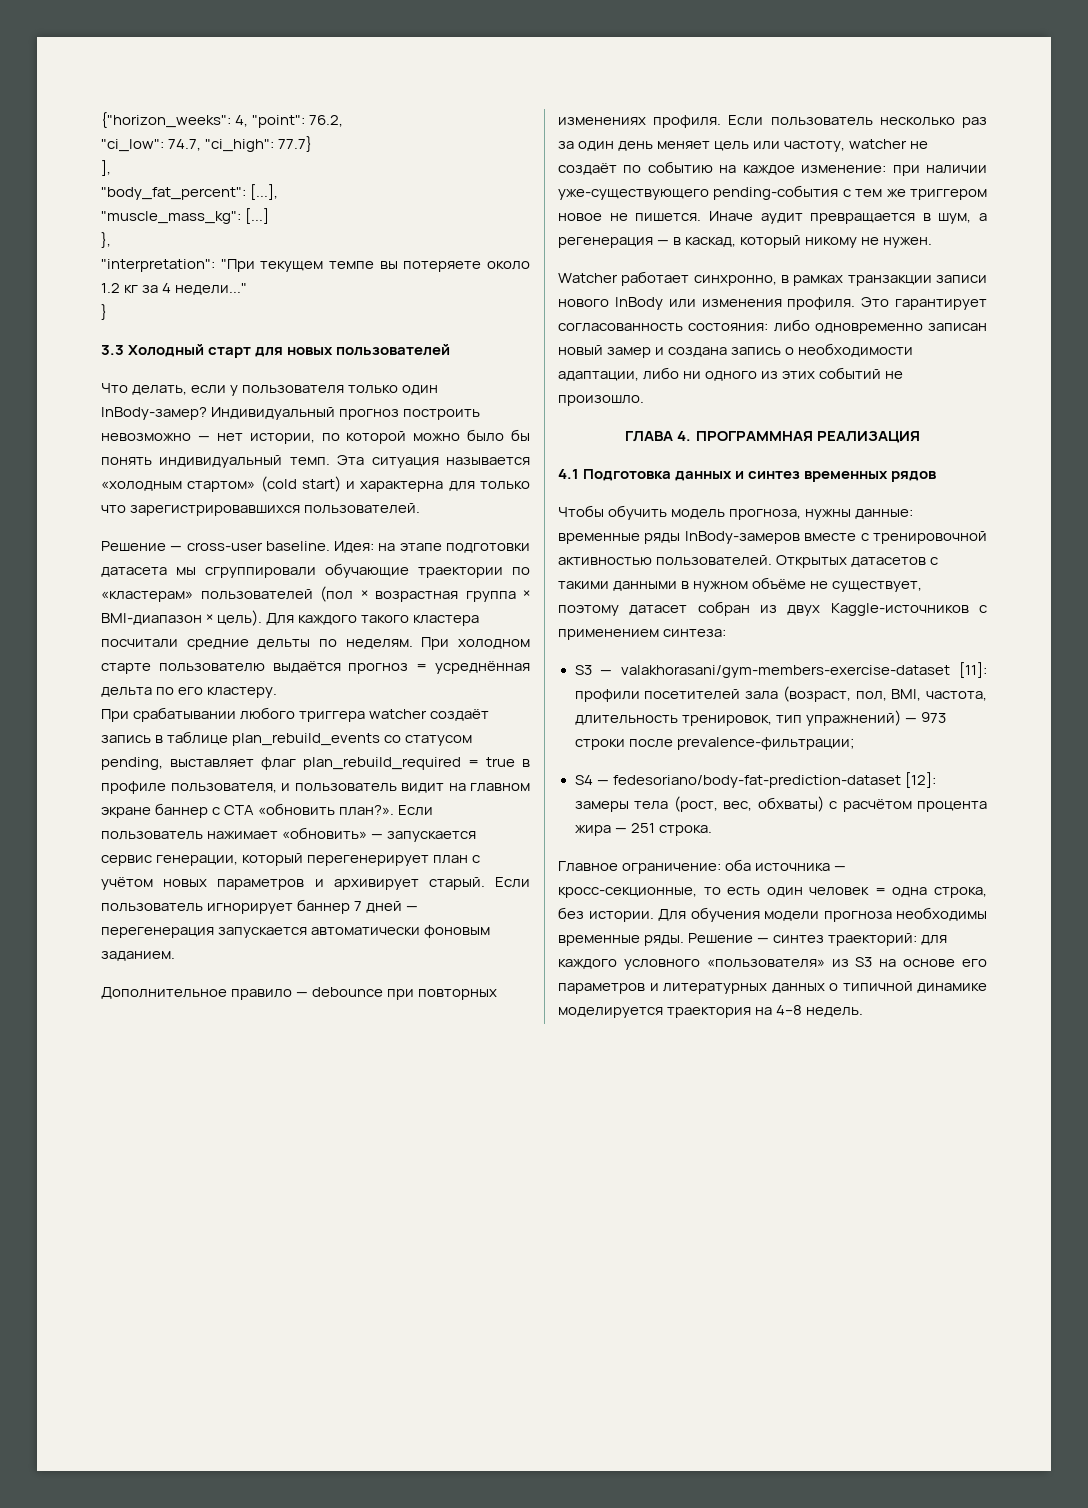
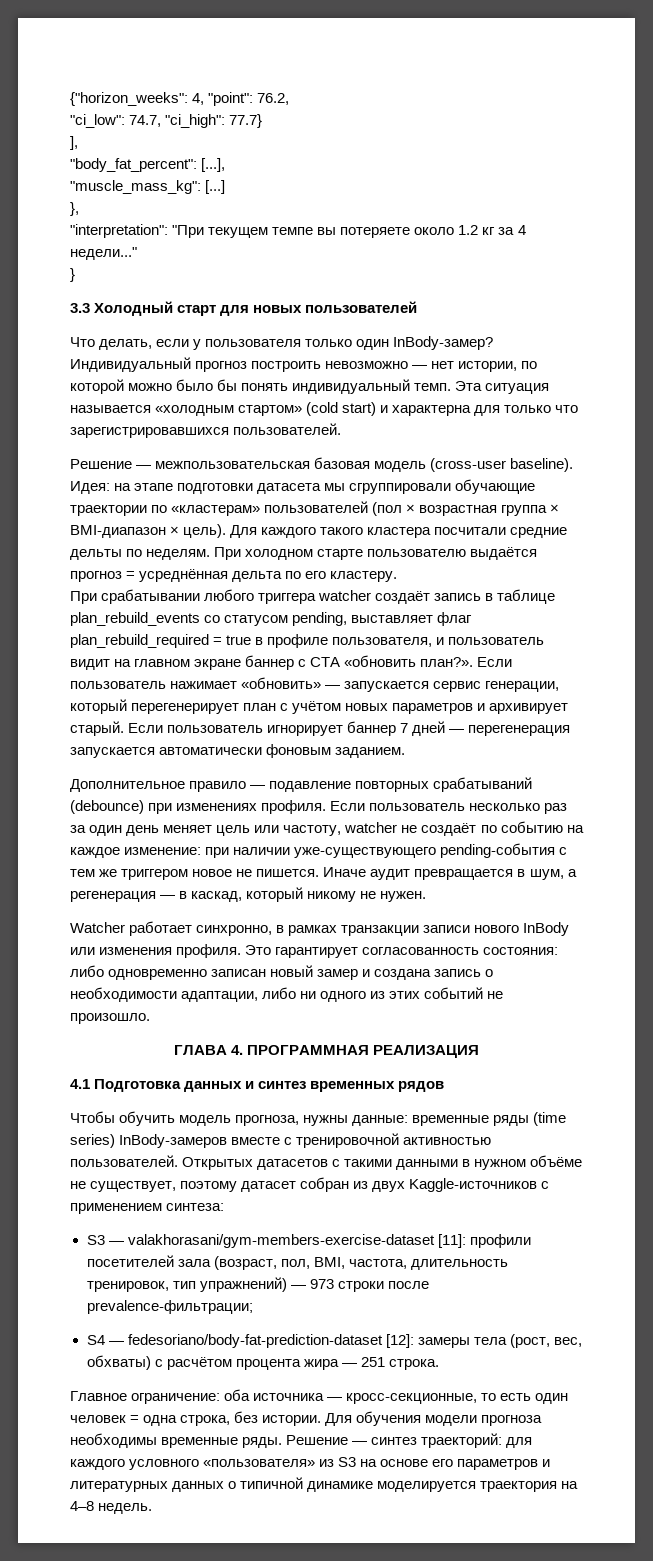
- Решение — cross-user baseline.
+ Решение — межпользовательская базовая модель (cross-user baseline).
- Дополнительное правило — debounce при повторных изменениях профиля.
+ Дополнительное правило — подавление повторных срабатываний (debounce) при изменениях профиля.
- Чтобы обучить модель прогноза, нужны данные: временные ряды InBody-замеров вместе с тренировочной активностью пользователей.
+ Чтобы обучить модель прогноза, нужны данные: временные ряды (time series) InBody-замеров вместе с тренировочной активностью пользователей.

